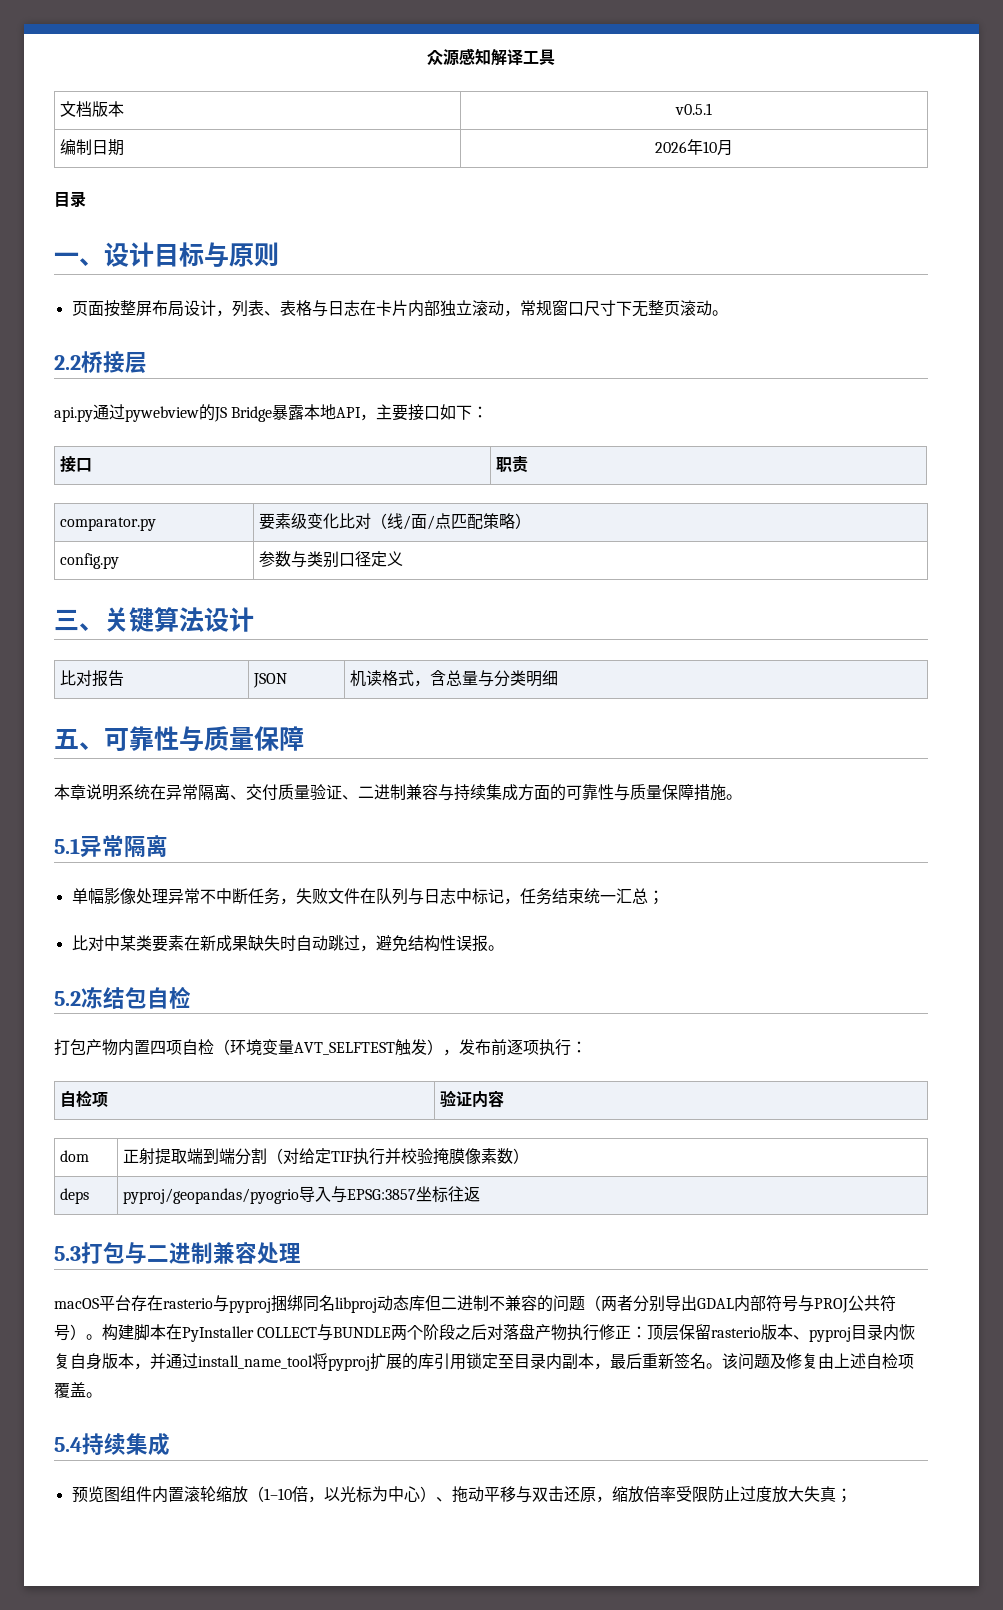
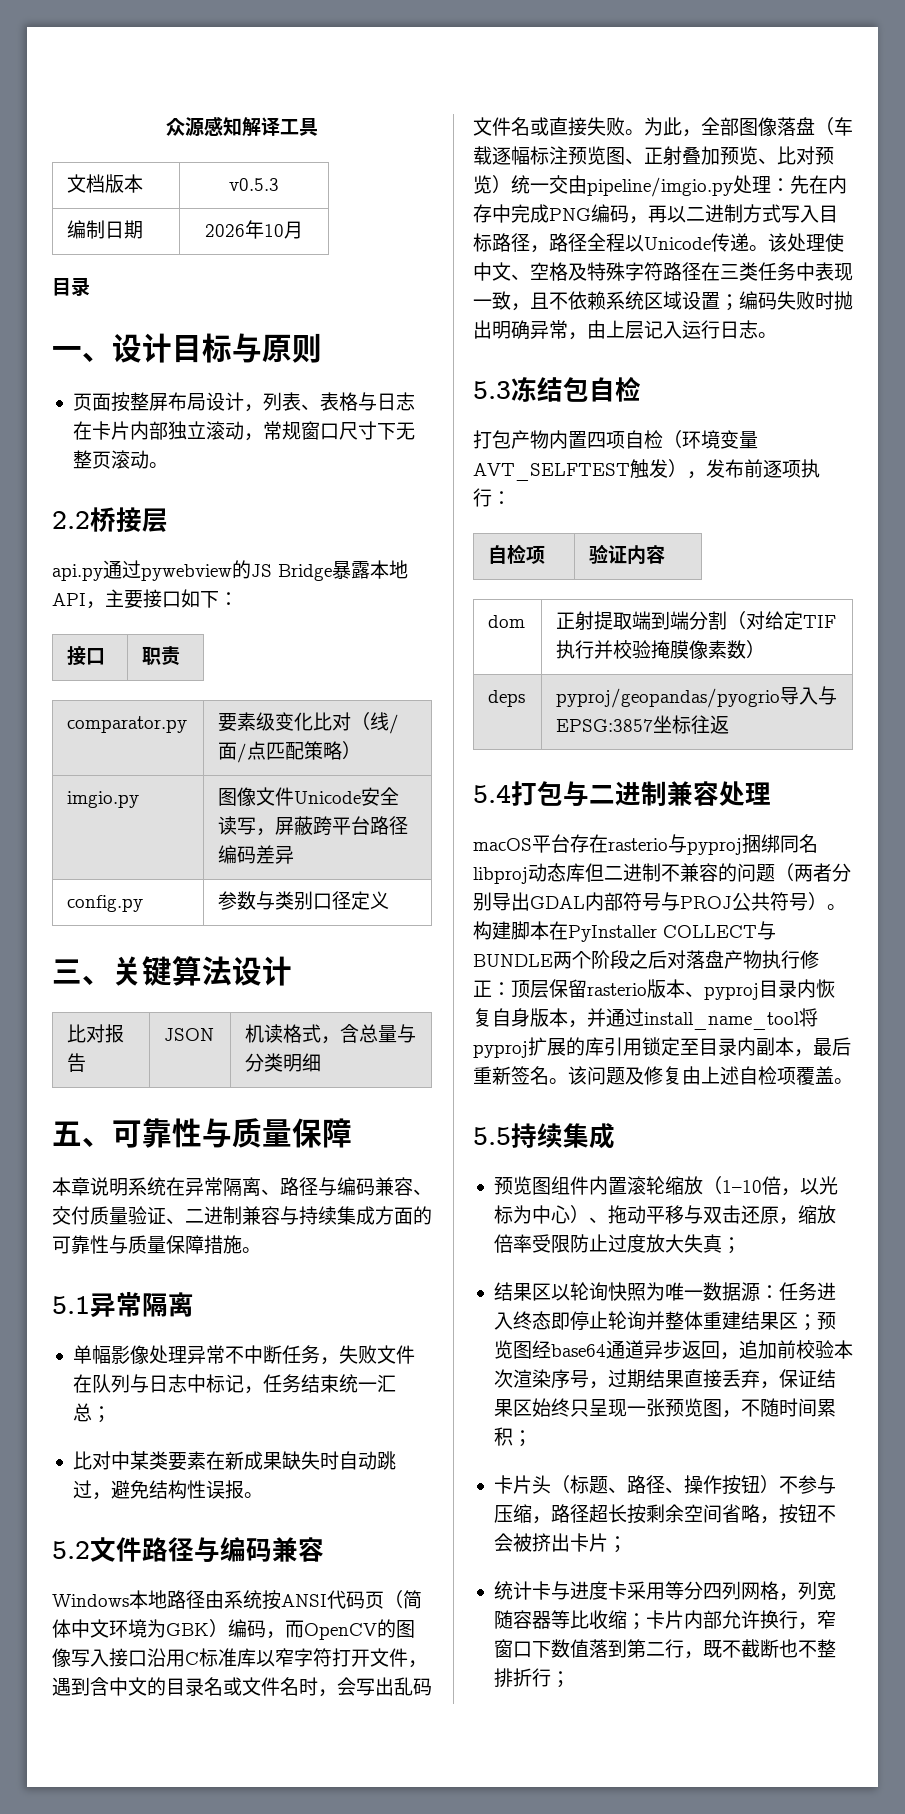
- 文档版本 | v0.5.1
+ 文档版本 | v0.5.3
+ imgio.py | 图像文件Unicode安全读写，屏蔽跨平台路径编码差异
- 本章说明系统在异常隔离、交付质量验证、二进制兼容与持续集成方面的可靠性与质量保障措施。
+ 本章说明系统在异常隔离、路径与编码兼容、交付质量验证、二进制兼容与持续集成方面的可靠性与质量保障措施。
- 5.2冻结包自检
+ 5.2文件路径与编码兼容
+ Windows本地路径由系统按ANSI代码页（简体中文环境为GBK）编码，而OpenCV的图像写入接口沿用C标准库以窄字符打开文件，遇到含中文的目录名或文件名时，会写出乱码文件名或直接失败。为此，全部图像落盘（车载逐幅标注预览图、正射叠加预览、比对预览）统一交由pipeline/imgio.py处理：先在内存中完成PNG编码，再以二进制方式写入目标路径，路径全程以Unicode传递。该处理使中文、空格及特殊字符路径在三类任务中表现一致，且不依赖系统区域设置；编码失败时抛出明确异常，由上层记入运行日志。
+ 5.3冻结包自检
- 5.3打包与二进制兼容处理
+ 5.4打包与二进制兼容处理
- 5.4持续集成
+ 5.5持续集成
+ 结果区以轮询快照为唯一数据源：任务进入终态即停止轮询并整体重建结果区；预览图经base64通道异步返回，追加前校验本次渲染序号，过期结果直接丢弃，保证结果区始终只呈现一张预览图，不随时间累积；
+ 卡片头（标题、路径、操作按钮）不参与压缩，路径超长按剩余空间省略，按钮不会被挤出卡片；
+ 统计卡与进度卡采用等分四列网格，列宽随容器等比收缩；卡片内部允许换行，窄窗口下数值落到第二行，既不截断也不整排折行；

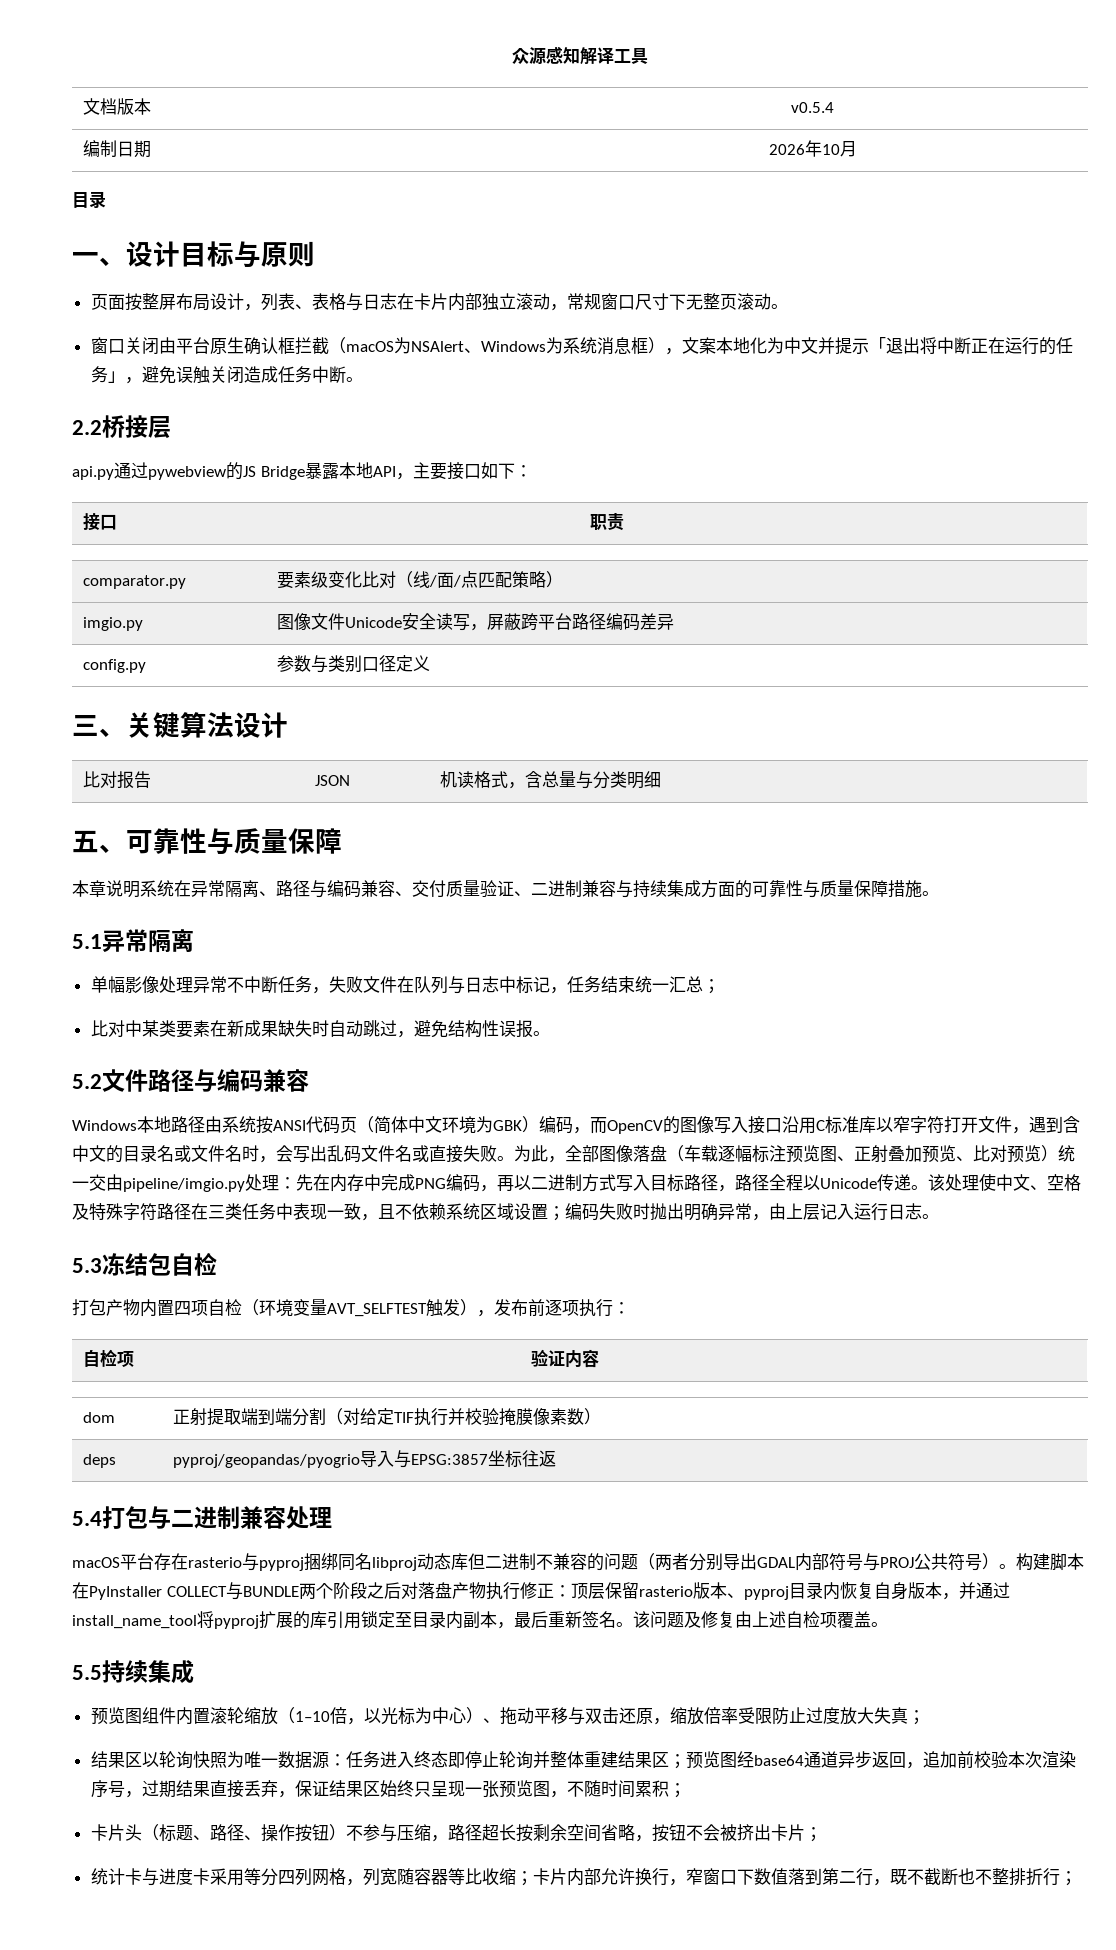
- 文档版本 | v0.5.3
+ 文档版本 | v0.5.4
+ 窗口关闭由平台原生确认框拦截（macOS为NSAlert、Windows为系统消息框），文案本地化为中文并提示「退出将中断正在运行的任务」，避免误触关闭造成任务中断。

